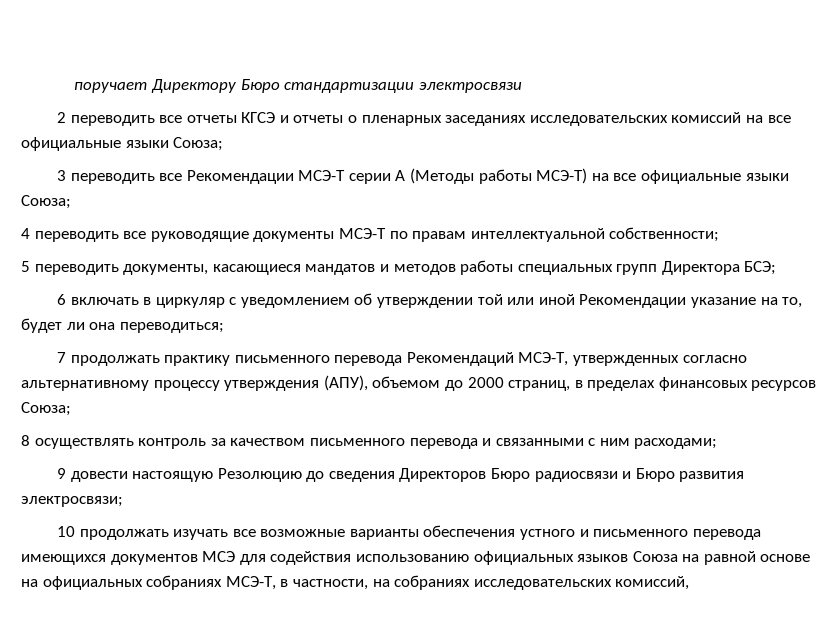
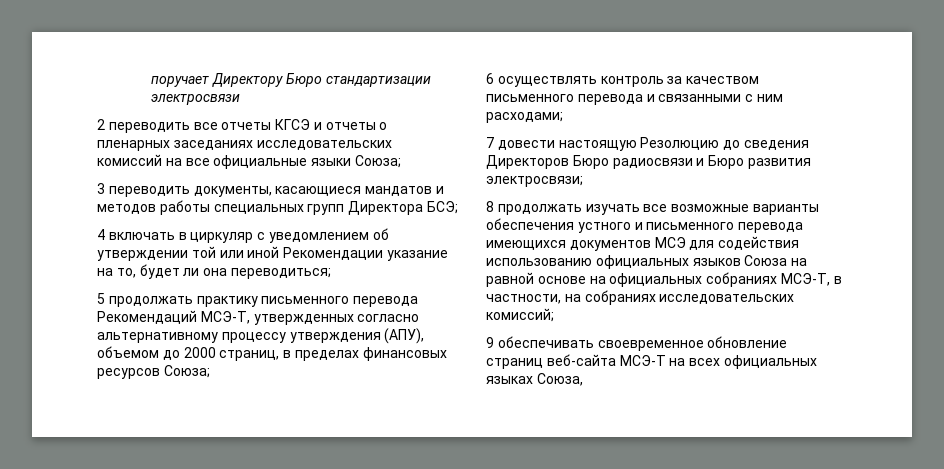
- 3 переводить все Рекомендации МСЭ-Т серии А (Методы работы МСЭ-Т) на все официальные языки Союза;
- 4 переводить все руководящие документы МСЭ-Т по правам интеллектуальной собственности;
- 5 переводить документы, касающиеся мандатов и методов работы специальных групп Директора БСЭ;
+ 3 переводить документы, касающиеся мандатов и методов работы специальных групп Директора БСЭ;
- 6 включать в циркуляр с уведомлением об утверждении той или иной Рекомендации указание на то, будет ли она переводиться;
+ 4 включать в циркуляр с уведомлением об утверждении той или иной Рекомендации указание на то, будет ли она переводиться;
- 7 продолжать практику письменного перевода Рекомендаций МСЭ-Т, утвержденных согласно альтернативному процессу утверждения (АПУ), объемом до 2000 страниц, в пределах финансовых ресурсов Союза;
+ 5 продолжать практику письменного перевода Рекомендаций МСЭ-Т, утвержденных согласно альтернативному процессу утверждения (АПУ), объемом до 2000 страниц, в пределах финансовых ресурсов Союза;
- 8 осуществлять контроль за качеством письменного перевода и связанными с ним расходами;
+ 6 осуществлять контроль за качеством письменного перевода и связанными с ним расходами;
- 9 довести настоящую Резолюцию до сведения Директоров Бюро радиосвязи и Бюро развития электросвязи;
+ 7 довести настоящую Резолюцию до сведения Директоров Бюро радиосвязи и Бюро развития электросвязи;
- 10 продолжать изучать все возможные варианты обеспечения устного и письменного перевода имеющихся документов МСЭ для содействия использованию официальных языков Союза на равной основе на официальных собраниях МСЭ-Т, в частности, на собраниях исследовательских комиссий,
+ 8 продолжать изучать все возможные варианты обеспечения устного и письменного перевода имеющихся документов МСЭ для содействия использованию официальных языков Союза на равной основе на официальных собраниях МСЭ-Т, в частности, на собраниях исследовательских комиссий;
+ 9 обеспечивать своевременное обновление страниц веб-сайта МСЭ-T на всех официальных языках Союза,

